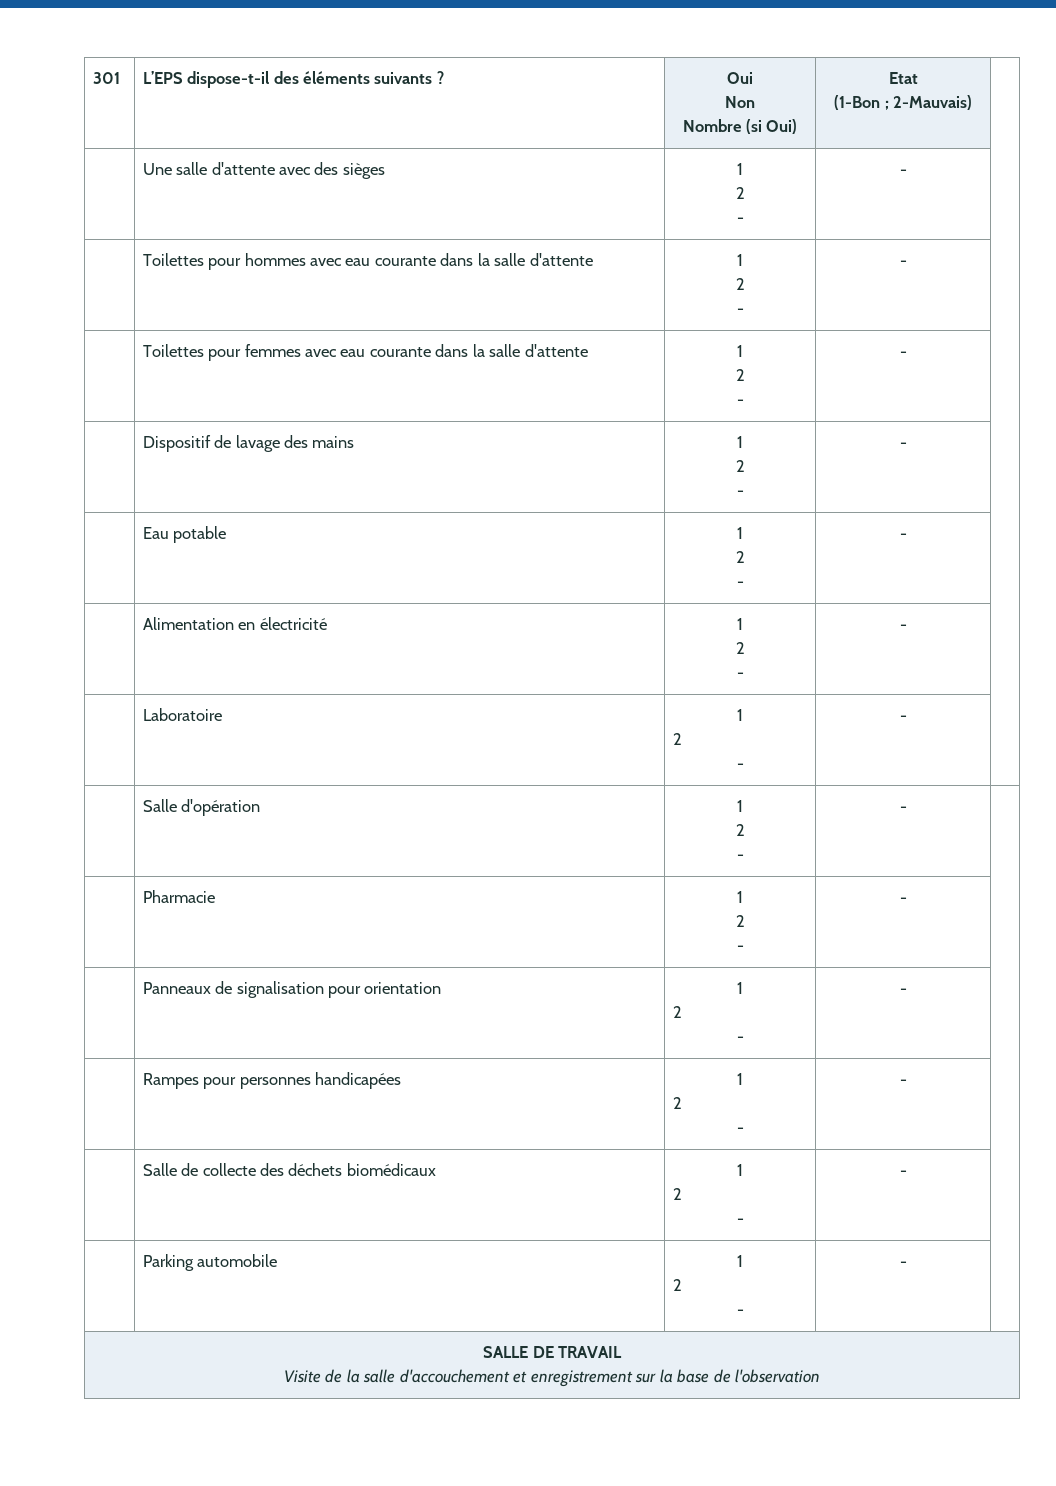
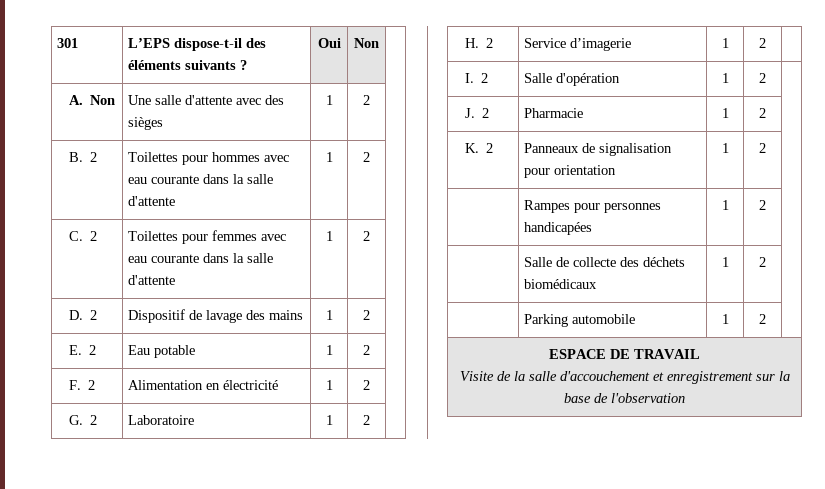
- 301 | L’EPS dispose-t-il des éléments suivants ? | Oui
- Non
- Nombre (si Oui) | Etat
- (1-Bon ; 2-Mauvais) |
- | Une salle d'attente avec des sièges | 1
- 2
- - | - |
- | Toilettes pour hommes avec eau courante dans la salle d'attente | 1
- 2
- - | - |
- | Toilettes pour femmes avec eau courante dans la salle d'attente | 1
- 2
- - | - |
- | Dispositif de lavage des mains | 1
- 2
- - | - |
- | Eau potable | 1
- 2
- - | - |
- | Alimentation en électricité | 1
- 2
- - | - |
- | Laboratoire | 1
- 2
- - | - |
- | Salle d'opération | 1
- 2
- - | - |
- | Pharmacie | 1
- 2
- - | - |
- | Panneaux de signalisation pour orientation | 1
- 2
- - | - |
+ 301 | L’EPS dispose-t-il des éléments suivants ? | Oui | Non |
+ A. Non | Une salle d'attente avec des sièges | 1 | 2 |
+ B. 2 | Toilettes pour hommes avec eau courante dans la salle d'attente | 1 | 2 |
+ C. 2 | Toilettes pour femmes avec eau courante dans la salle d'attente | 1 | 2 |
+ D. 2 | Dispositif de lavage des mains | 1 | 2 |
+ E. 2 | Eau potable | 1 | 2 |
+ F. 2 | Alimentation en électricité | 1 | 2 |
+ G. 2 | Laboratoire | 1 | 2 |
+ H. 2 | Service d’imagerie | 1 | 2 |
+ I. 2 | Salle d'opération | 1 | 2 |
+ J. 2 | Pharmacie | 1 | 2 |
+ K. 2 | Panneaux de signalisation pour orientation | 1 | 2 |
- | Rampes pour personnes handicapées | 1
- 2
- - | - |
+ | Rampes pour personnes handicapées | 1 | 2 |
- | Salle de collecte des déchets biomédicaux | 1
- 2
- - | - |
+ | Salle de collecte des déchets biomédicaux | 1 | 2 |
- | Parking automobile | 1
- 2
- - | - |
- SALLE DE TRAVAIL
+ | Parking automobile | 1 | 2 |
+ ESPACE DE TRAVAIL

